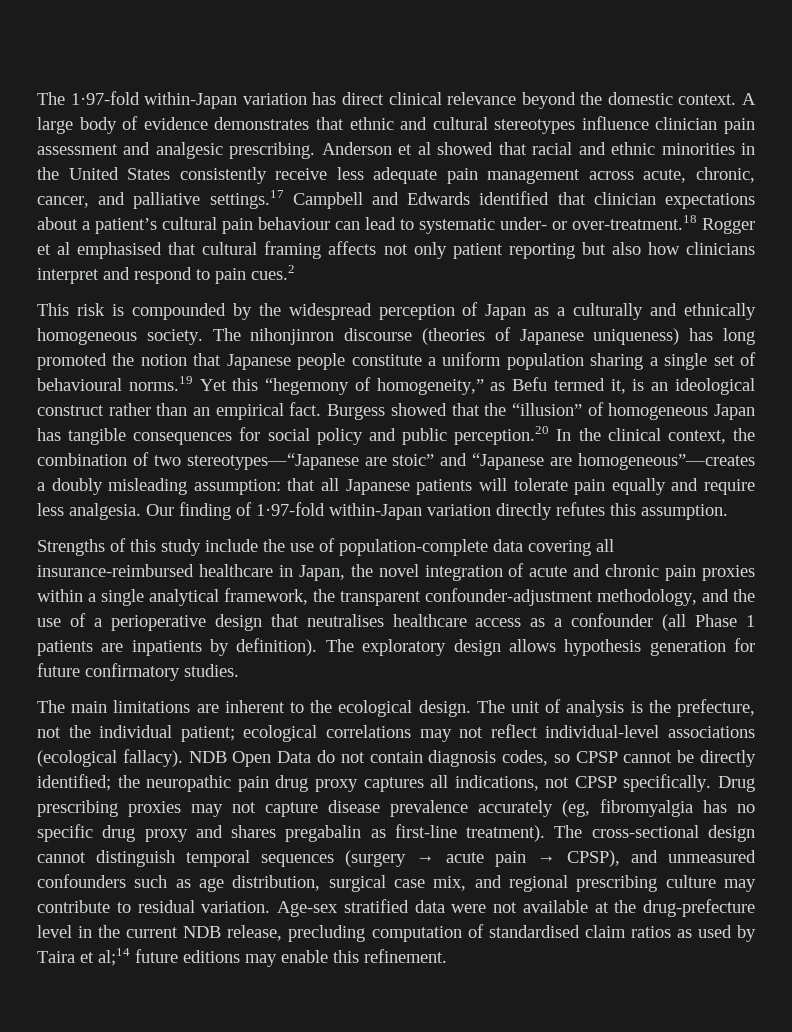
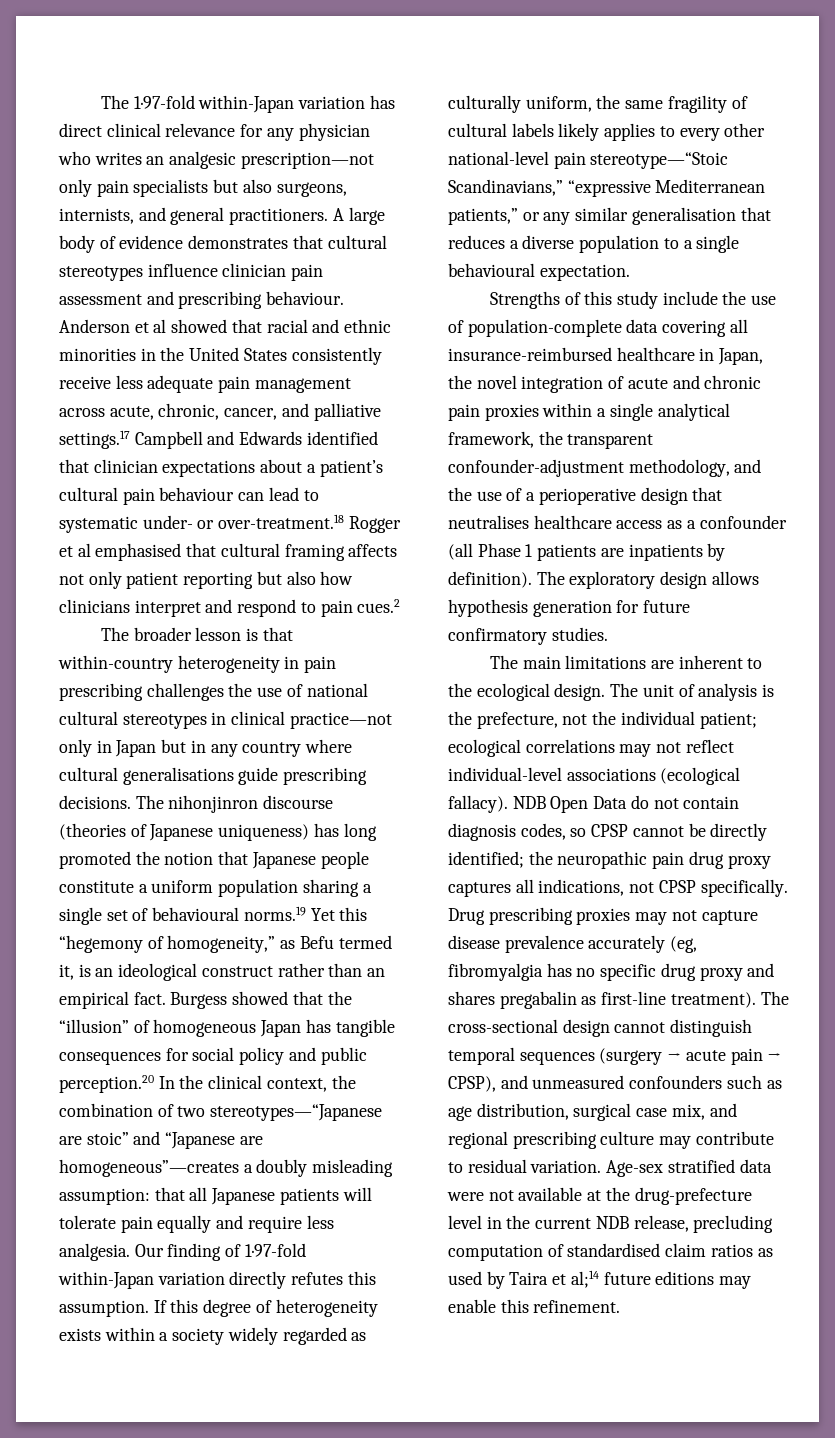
- The 1·97-fold within-Japan variation has direct clinical relevance beyond the domestic context.
+ The 1·97-fold within-Japan variation has direct clinical relevance for any physician who writes an analgesic prescription—not only pain specialists but also surgeons, internists, and general practitioners.
- A large body of evidence demonstrates that ethnic and cultural stereotypes influence clinician pain assessment and analgesic prescribing.
+ A large body of evidence demonstrates that cultural stereotypes influence clinician pain assessment and prescribing behaviour.
- This risk is compounded by the widespread perception of Japan as a culturally and ethnically homogeneous society.
+ The broader lesson is that within-country heterogeneity in pain prescribing challenges the use of national cultural stereotypes in clinical practice—not only in Japan but in any country where cultural generalisations guide prescribing decisions.
+ If this degree of heterogeneity exists within a society widely regarded as culturally uniform, the same fragility of cultural labels likely applies to every other national-level pain stereotype—“Stoic Scandinavians,” “expressive Mediterranean patients,” or any similar generalisation that reduces a diverse population to a single behavioural expectation.

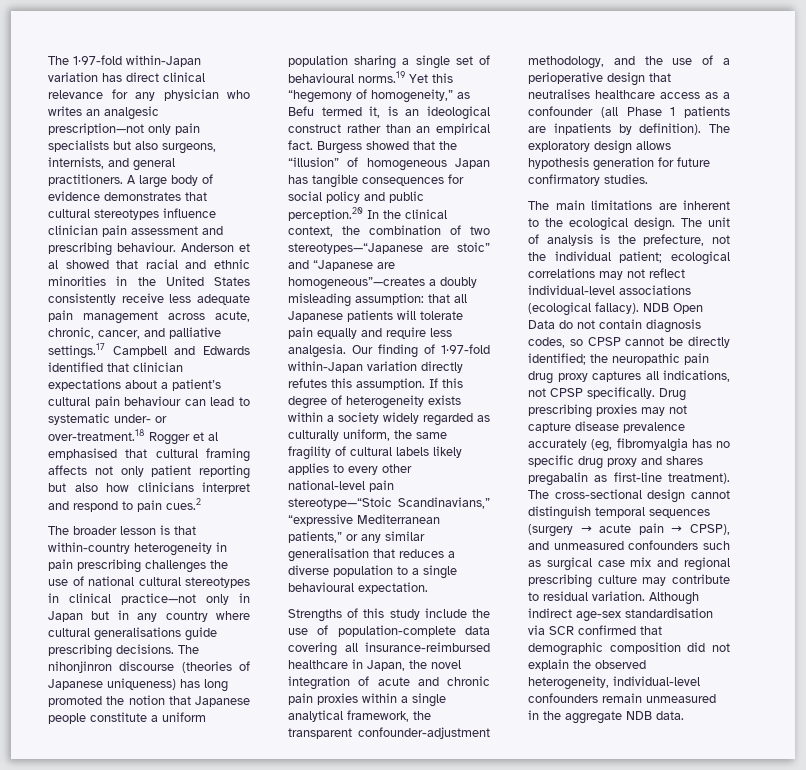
- The cross-sectional design cannot distinguish temporal sequences (surgery → acute pain → CPSP), and unmeasured confounders such as age distribution, surgical case mix, and regional prescribing culture may contribute to residual variation.
+ The cross-sectional design cannot distinguish temporal sequences (surgery → acute pain → CPSP), and unmeasured confounders such as surgical case mix and regional prescribing culture may contribute to residual variation.
- Age-sex stratified data were not available at the drug-prefecture level in the current NDB release, precluding computation of standardised claim ratios as used by Taira et al;14 future editions may enable this refinement.
+ Although indirect age-sex standardisation via SCR confirmed that demographic composition did not explain the observed heterogeneity, individual-level confounders remain unmeasured in the aggregate NDB data.

